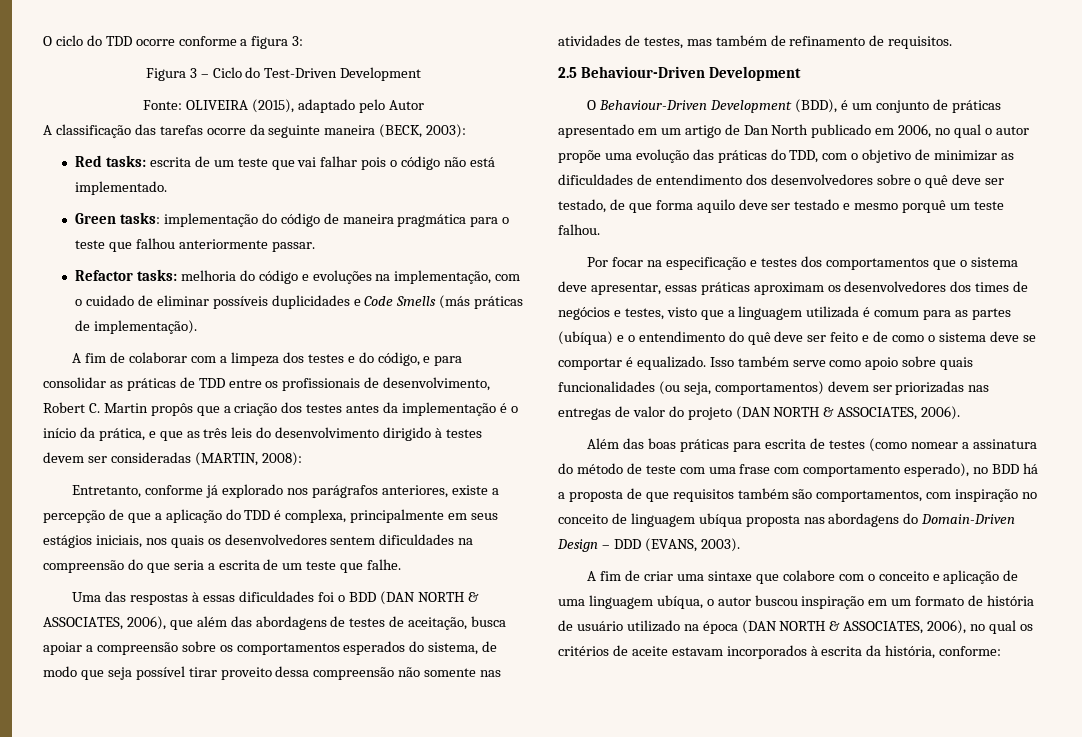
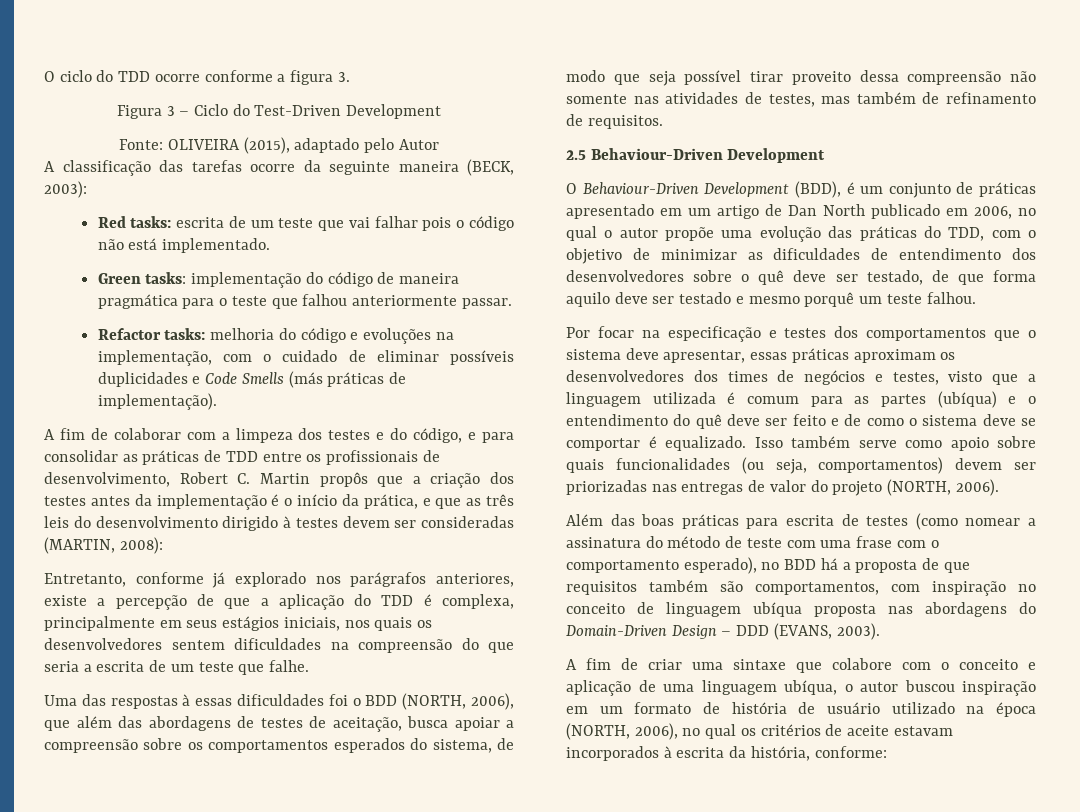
- O ciclo do TDD ocorre conforme a figura 3:
+ O ciclo do TDD ocorre conforme a figura 3.
- Uma das respostas à essas dificuldades foi o BDD (DAN NORTH & ASSOCIATES, 2006), que além das abordagens de testes de aceitação, busca apoiar a compreensão sobre os comportamentos esperados do sistema, de modo que seja possível tirar proveito dessa compreensão não somente nas atividades de testes, mas também de refinamento de requisitos.
+ Uma das respostas à essas dificuldades foi o BDD (NORTH, 2006), que além das abordagens de testes de aceitação, busca apoiar a compreensão sobre os comportamentos esperados do sistema, de modo que seja possível tirar proveito dessa compreensão não somente nas atividades de testes, mas também de refinamento de requisitos.
- Isso também serve como apoio sobre quais funcionalidades (ou seja, comportamentos) devem ser priorizadas nas entregas de valor do projeto (DAN NORTH & ASSOCIATES, 2006).
+ Isso também serve como apoio sobre quais funcionalidades (ou seja, comportamentos) devem ser priorizadas nas entregas de valor do projeto (NORTH, 2006).
- Além das boas práticas para escrita de testes (como nomear a assinatura do método de teste com uma frase com comportamento esperado), no BDD há a proposta de que requisitos também são comportamentos, com inspiração no conceito de linguagem ubíqua proposta nas abordagens do Domain-Driven Design – DDD (EVANS, 2003).
+ Além das boas práticas para escrita de testes (como nomear a assinatura do método de teste com uma frase com o comportamento esperado), no BDD há a proposta de que requisitos também são comportamentos, com inspiração no conceito de linguagem ubíqua proposta nas abordagens do Domain-Driven Design – DDD (EVANS, 2003).
- A fim de criar uma sintaxe que colabore com o conceito e aplicação de uma linguagem ubíqua, o autor buscou inspiração em um formato de história de usuário utilizado na época (DAN NORTH & ASSOCIATES, 2006), no qual os critérios de aceite estavam incorporados à escrita da história, conforme:
+ A fim de criar uma sintaxe que colabore com o conceito e aplicação de uma linguagem ubíqua, o autor buscou inspiração em um formato de história de usuário utilizado na época (NORTH, 2006), no qual os critérios de aceite estavam incorporados à escrita da história, conforme:

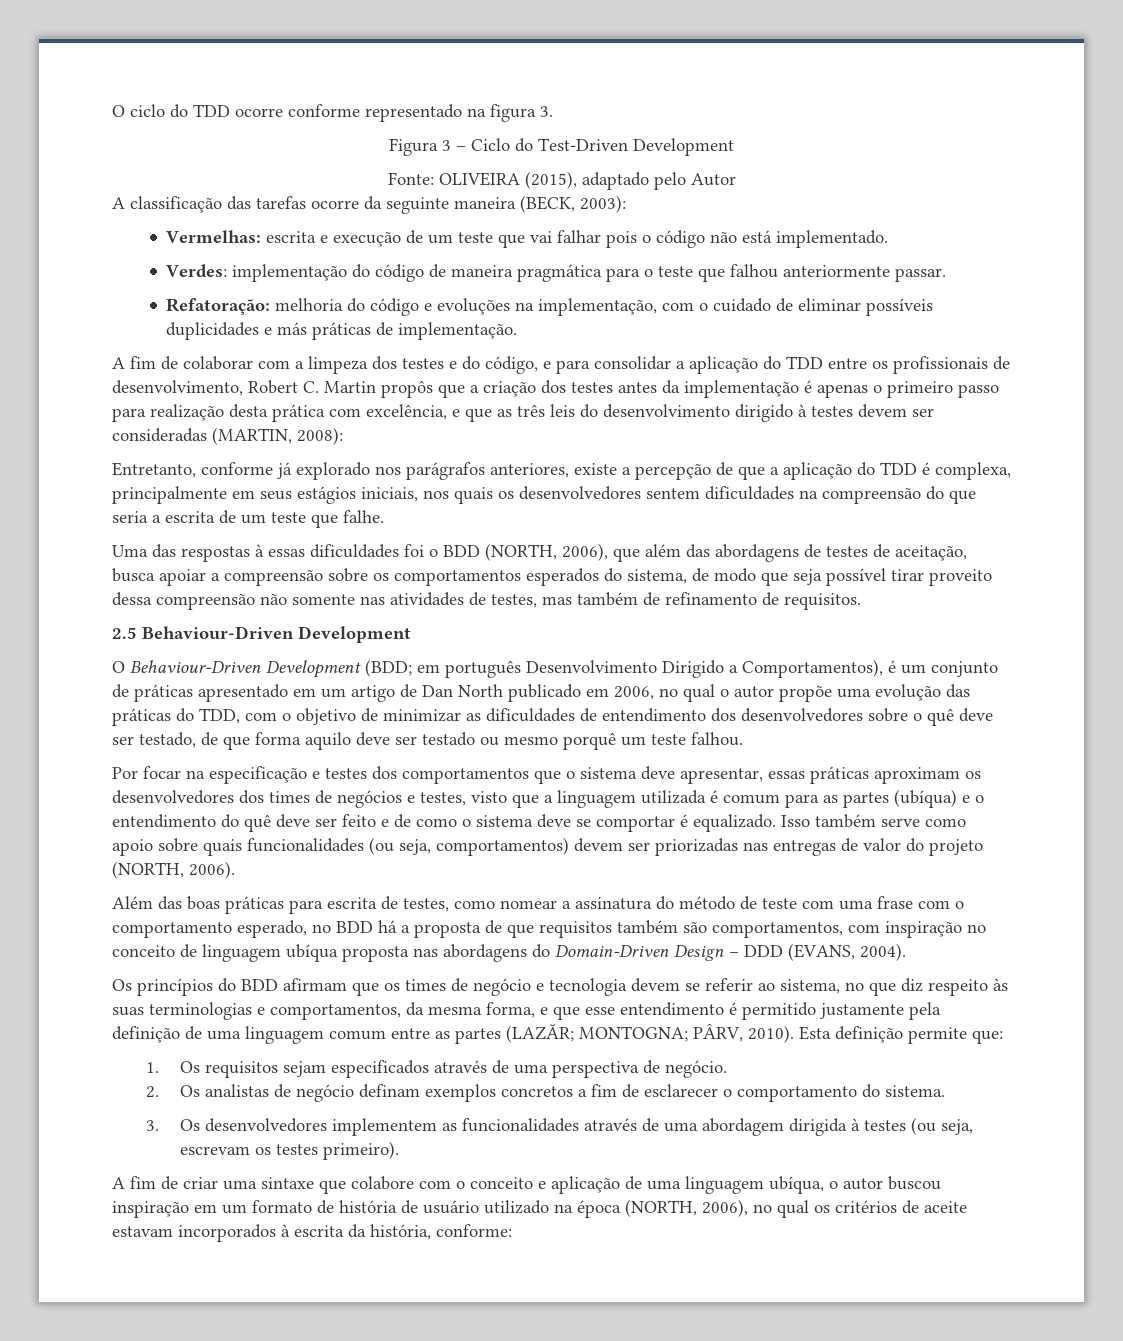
- O ciclo do TDD ocorre conforme a figura 3.
+ O ciclo do TDD ocorre conforme representado na figura 3.
- Red tasks: escrita de um teste que vai falhar pois o código não está implementado.
+ Vermelhas: escrita e execução de um teste que vai falhar pois o código não está implementado.
- Green tasks: implementação do código de maneira pragmática para o teste que falhou anteriormente passar.
+ Verdes: implementação do código de maneira pragmática para o teste que falhou anteriormente passar.
- Refactor tasks: melhoria do código e evoluções na implementação, com o cuidado de eliminar possíveis duplicidades e Code Smells (más práticas de implementação).
+ Refatoração: melhoria do código e evoluções na implementação, com o cuidado de eliminar possíveis duplicidades e más práticas de implementação.
- A fim de colaborar com a limpeza dos testes e do código, e para consolidar as práticas de TDD entre os profissionais de desenvolvimento, Robert C. Martin propôs que a criação dos testes antes da implementação é o início da prática, e que as três leis do desenvolvimento dirigido à testes devem ser consideradas (MARTIN, 2008):
+ A fim de colaborar com a limpeza dos testes e do código, e para consolidar a aplicação do TDD entre os profissionais de desenvolvimento, Robert C. Martin propôs que a criação dos testes antes da implementação é apenas o primeiro passo para realização desta prática com excelência, e que as três leis do desenvolvimento dirigido à testes devem ser consideradas (MARTIN, 2008):
- O Behaviour-Driven Development (BDD), é um conjunto de práticas apresentado em um artigo de Dan North publicado em 2006, no qual o autor propõe uma evolução das práticas do TDD, com o objetivo de minimizar as dificuldades de entendimento dos desenvolvedores sobre o quê deve ser testado, de que forma aquilo deve ser testado e mesmo porquê um teste falhou.
+ O Behaviour-Driven Development (BDD; em português Desenvolvimento Dirigido a Comportamentos), é um conjunto de práticas apresentado em um artigo de Dan North publicado em 2006, no qual o autor propõe uma evolução das práticas do TDD, com o objetivo de minimizar as dificuldades de entendimento dos desenvolvedores sobre o quê deve ser testado, de que forma aquilo deve ser testado ou mesmo porquê um teste falhou.
- Além das boas práticas para escrita de testes (como nomear a assinatura do método de teste com uma frase com o comportamento esperado), no BDD há a proposta de que requisitos também são comportamentos, com inspiração no conceito de linguagem ubíqua proposta nas abordagens do Domain-Driven Design – DDD (EVANS, 2003).
+ Além das boas práticas para escrita de testes, como nomear a assinatura do método de teste com uma frase com o comportamento esperado, no BDD há a proposta de que requisitos também são comportamentos, com inspiração no conceito de linguagem ubíqua proposta nas abordagens do Domain-Driven Design – DDD (EVANS, 2004).
+ Os princípios do BDD afirmam que os times de negócio e tecnologia devem se referir ao sistema, no que diz respeito às suas terminologias e comportamentos, da mesma forma, e que esse entendimento é permitido justamente pela definição de uma linguagem comum entre as partes (LAZĂR; MONTOGNA; PÂRV, 2010). Esta definição permite que:
+ 1. Os requisitos sejam especificados através de uma perspectiva de negócio.
+ 2. Os analistas de negócio definam exemplos concretos a fim de esclarecer o comportamento do sistema.
+ 3. Os desenvolvedores implementem as funcionalidades através de uma abordagem dirigida à testes (ou seja, escrevam os testes primeiro).

